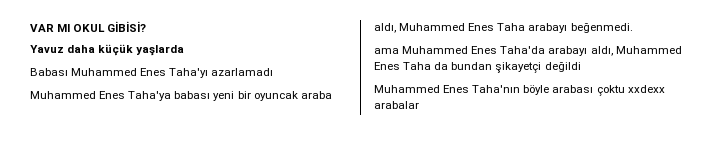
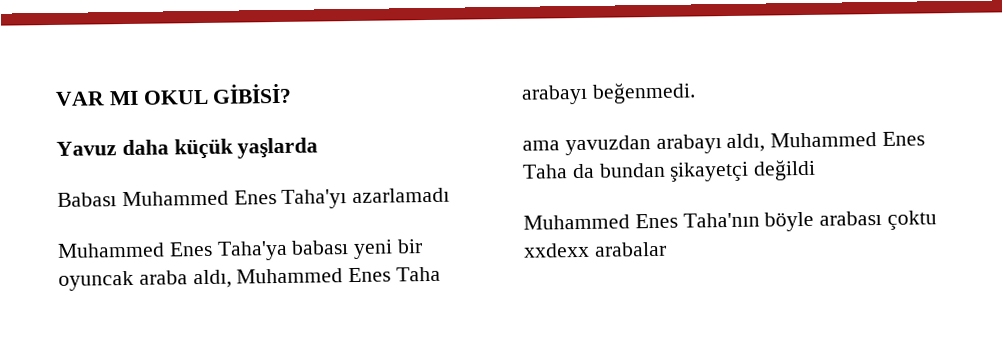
- ama Muhammed Enes Taha'da arabayı aldı, Muhammed Enes Taha da bundan şikayetçi değildi
+ ama yavuzdan arabayı aldı, Muhammed Enes Taha da bundan şikayetçi değildi

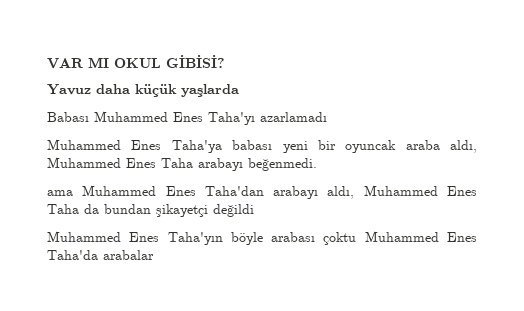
- ama yavuzdan arabayı aldı, Muhammed Enes Taha da bundan şikayetçi değildi
+ ama Muhammed Enes Taha'dan arabayı aldı, Muhammed Enes Taha da bundan şikayetçi değildi
- Muhammed Enes Taha'nın böyle arabası çoktu xxdexx arabalar
+ Muhammed Enes Taha'yın böyle arabası çoktu Muhammed Enes Taha'da arabalar

